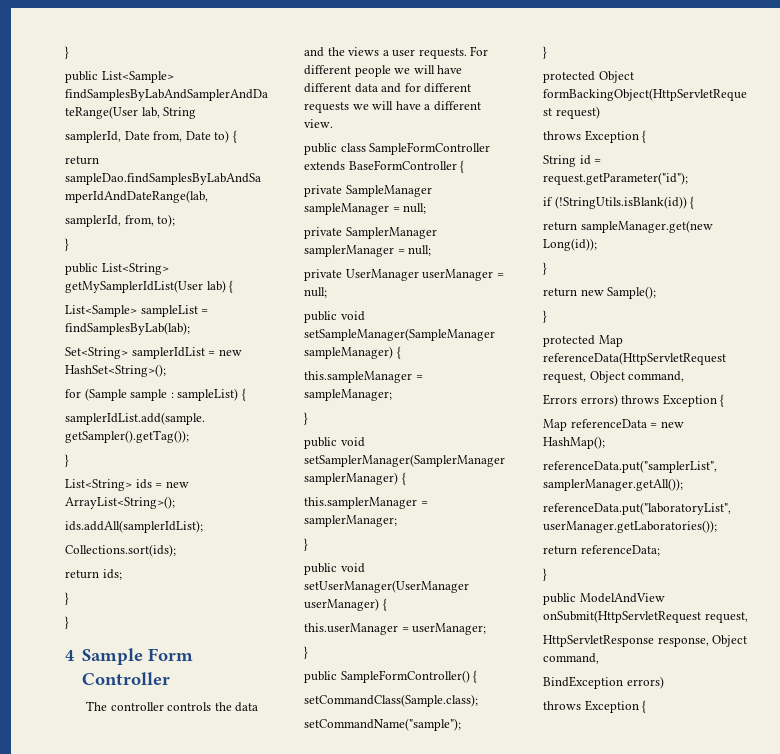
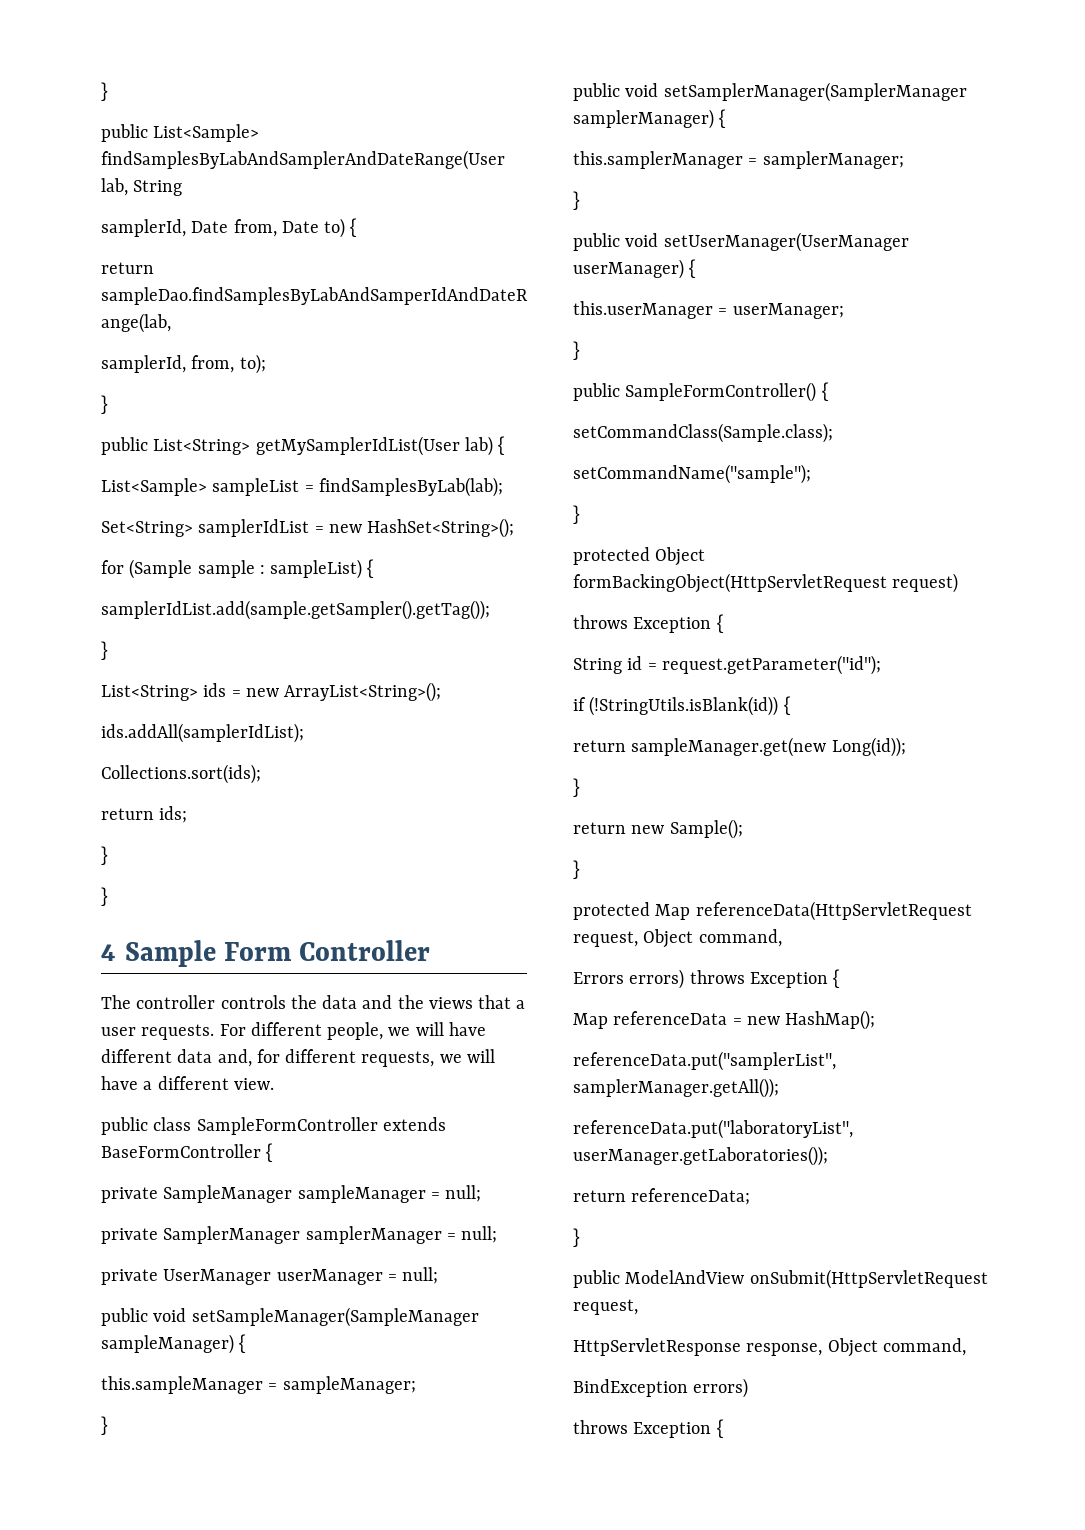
- The controller controls the data and the views a user requests.
+ The controller controls the data and the views that a user requests.
- For different people we will have different data and for different requests we will have a different view.
+ For different people, we will have different data and, for different requests, we will have a different view.

